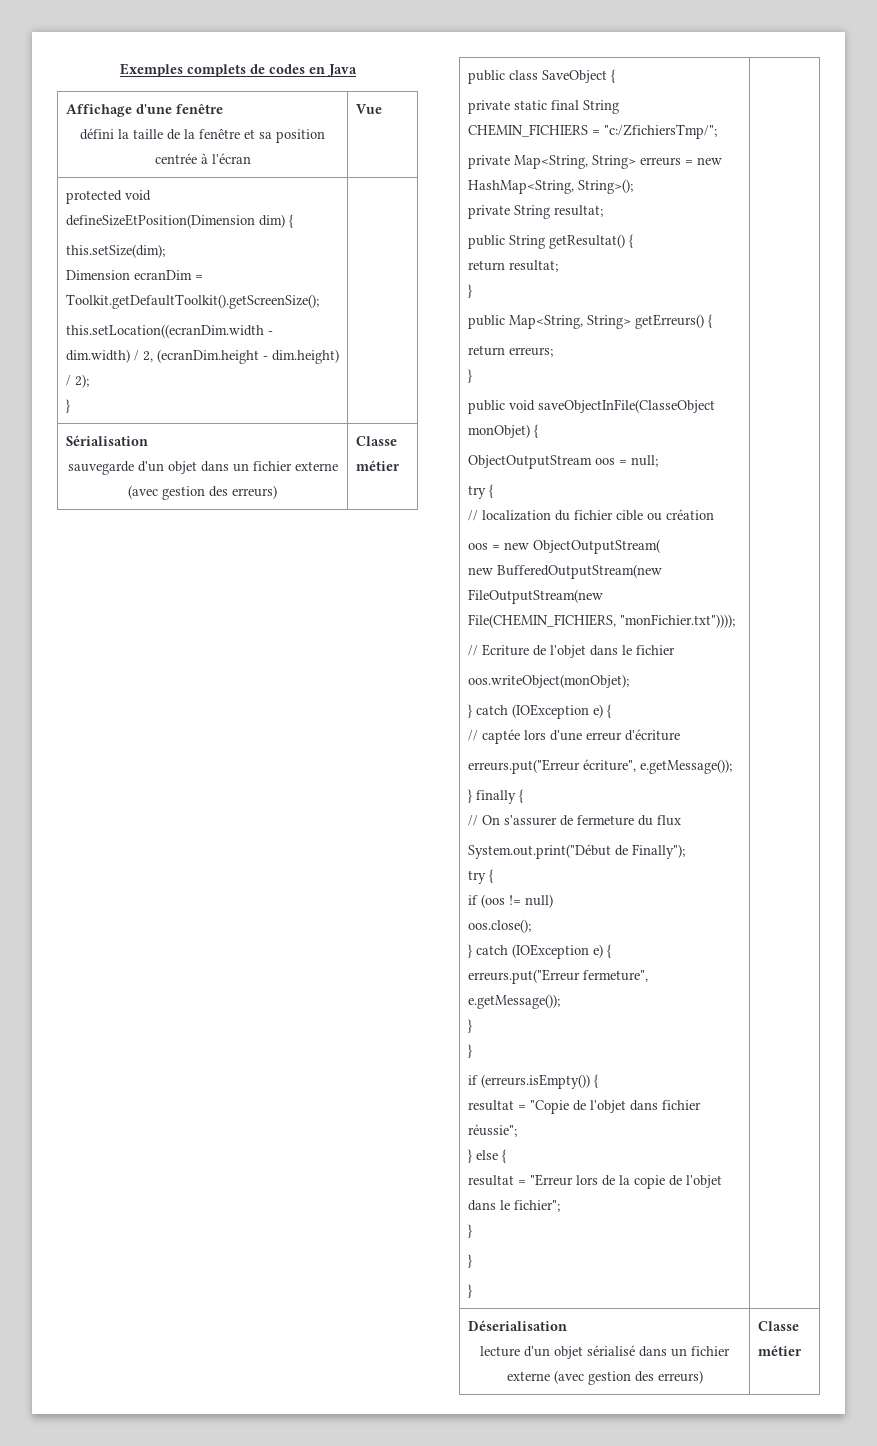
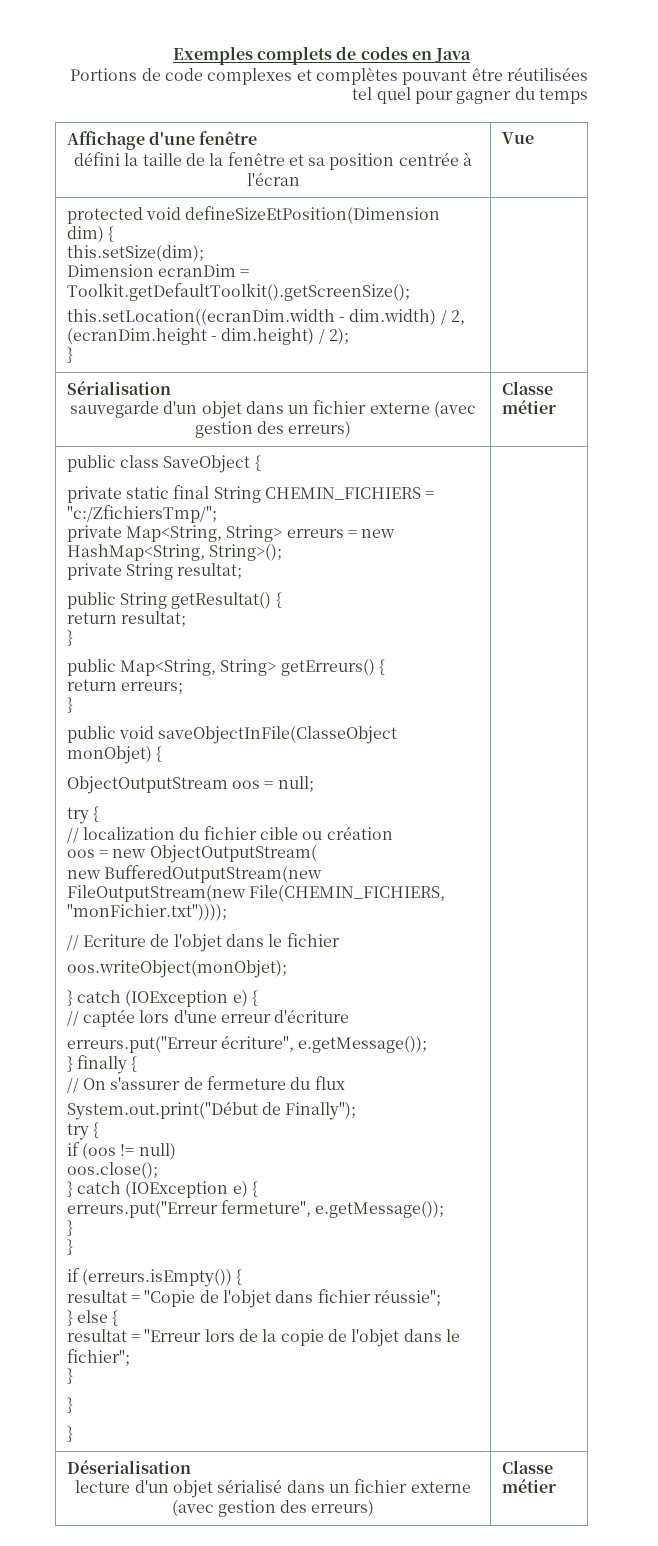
+ Portions de code complexes et complètes pouvant être réutilisées tel quel pour gagner du temps

